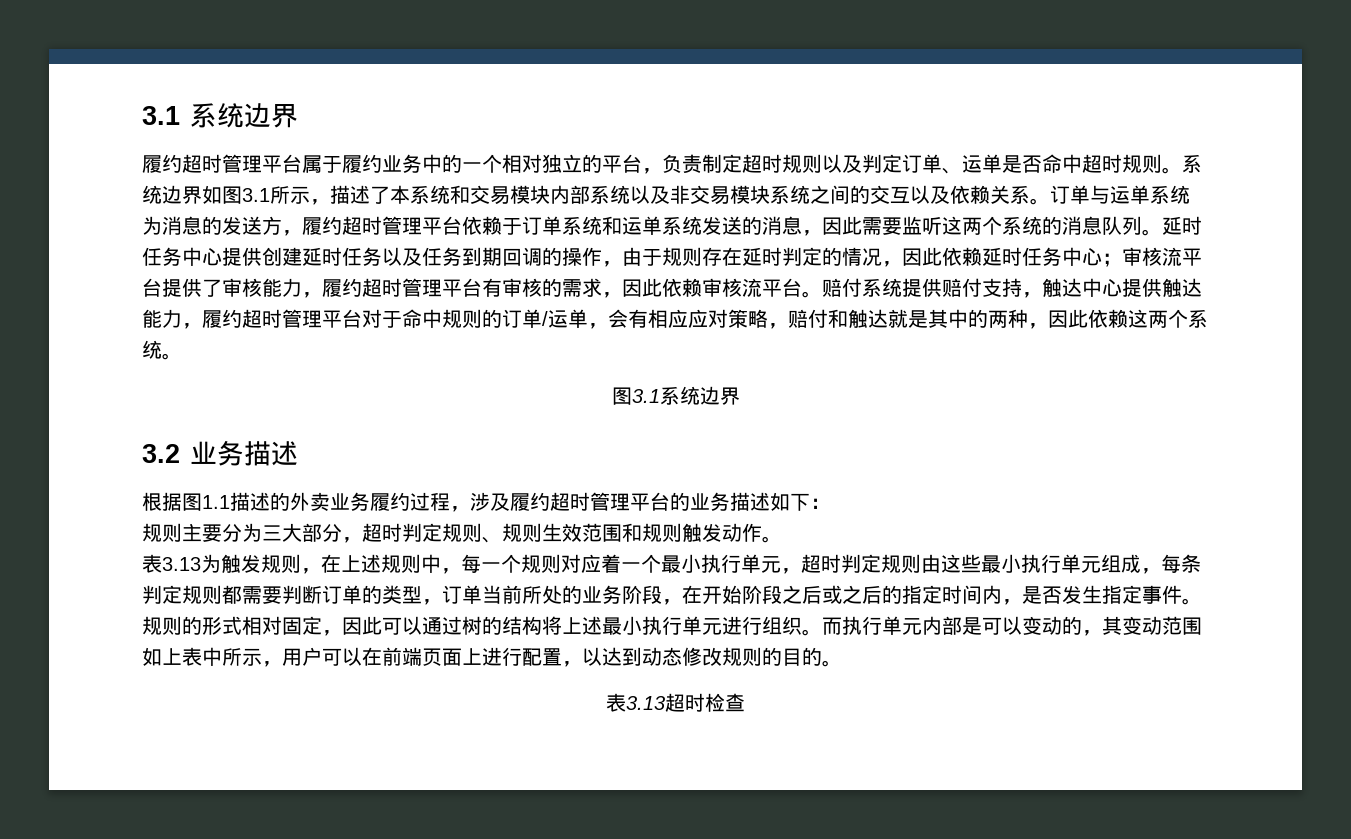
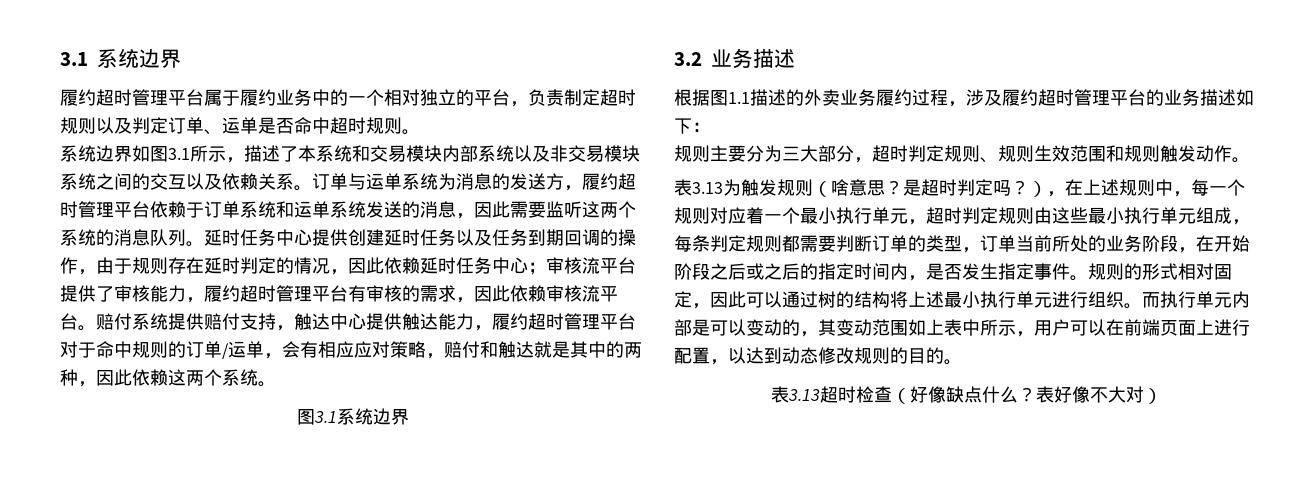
- 履约超时管理平台属于履约业务中的一个相对独立的平台，负责制定超时规则以及判定订单、运单是否命中超时规则。系统边界如图3.1所示，描述了本系统和交易模块内部系统以及非交易模块系统之间的交互以及依赖关系。
+ 履约超时管理平台属于履约业务中的一个相对独立的平台，负责制定超时规则以及判定订单、运单是否命中超时规则。
+ 系统边界如图3.1所示，描述了本系统和交易模块内部系统以及非交易模块系统之间的交互以及依赖关系。
- 表3.13为触发规则，在上述规则中，每一个规则对应着一个最小执行单元，超时判定规则由这些最小执行单元组成，每条判定规则都需要判断订单的类型，订单当前所处的业务阶段，在开始阶段之后或之后的指定时间内，是否发生指定事件。
+ 表3.13为触发规则（啥意思？是超时判定吗？），在上述规则中，每一个规则对应着一个最小执行单元，超时判定规则由这些最小执行单元组成，每条判定规则都需要判断订单的类型，订单当前所处的业务阶段，在开始阶段之后或之后的指定时间内，是否发生指定事件。
- 表3.13超时检查
+ 表3.13超时检查（好像缺点什么？表好像不大对）

